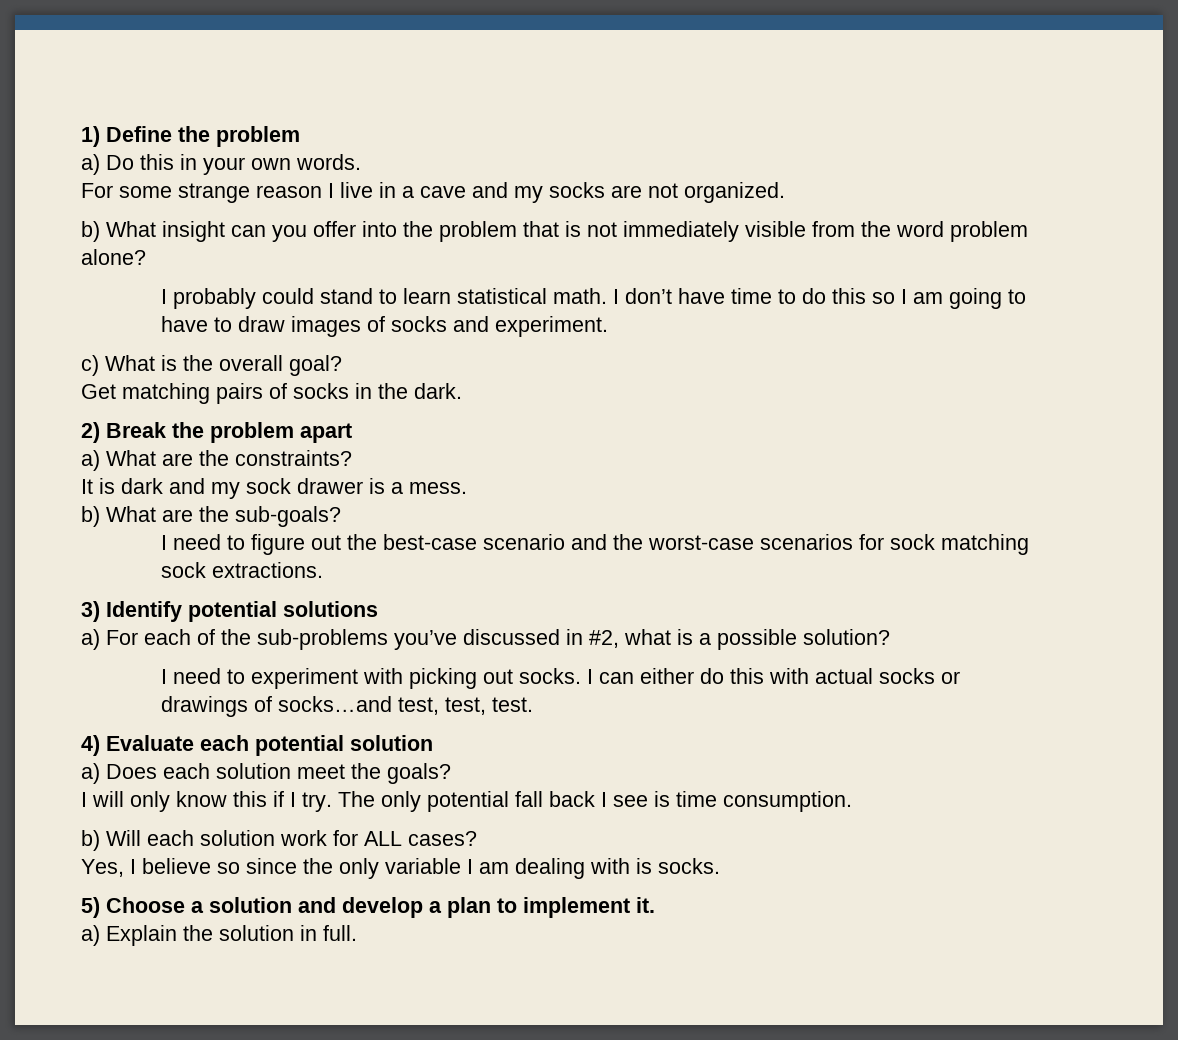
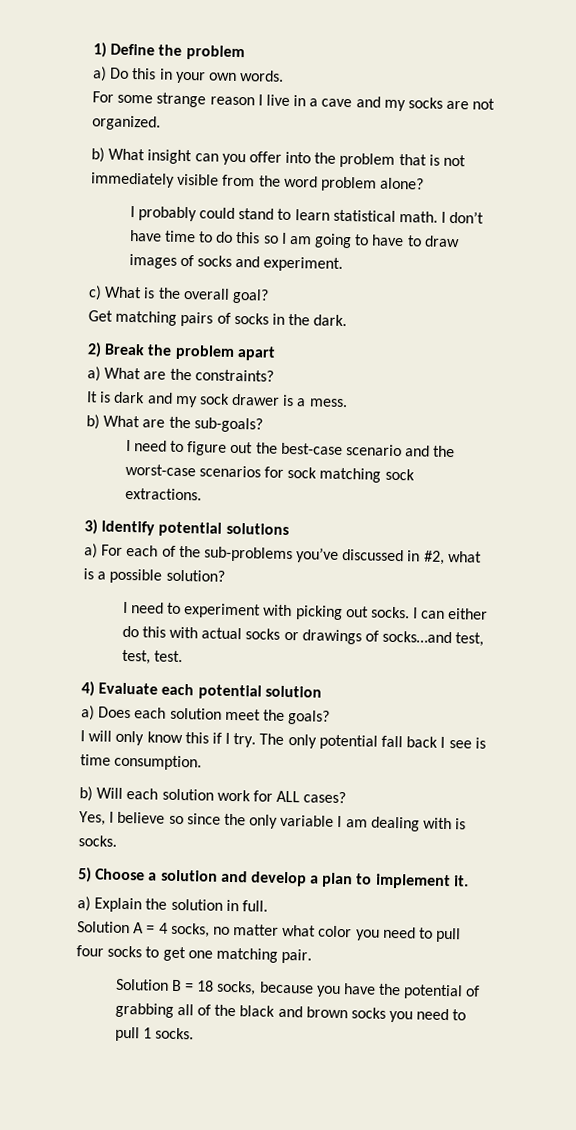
+ Solution A = 4 socks, no matter what color you need to pull four socks to get one matching pair.
+ Solution B = 18 socks, because you have the potential of grabbing all of the black and brown socks you need to pull 1 socks.

